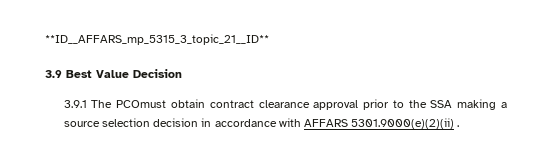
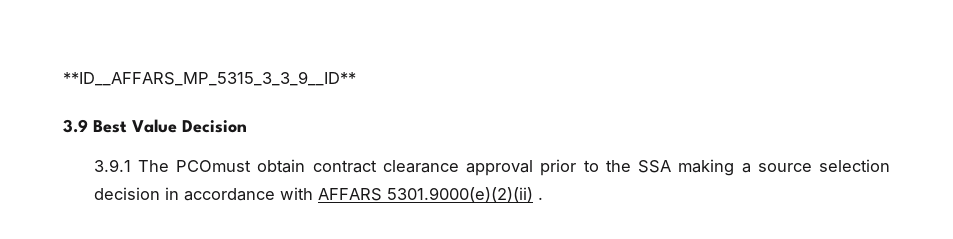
- **ID__AFFARS_mp_5315_3_topic_21__ID**
+ **ID__AFFARS_MP_5315_3_3_9__ID**

